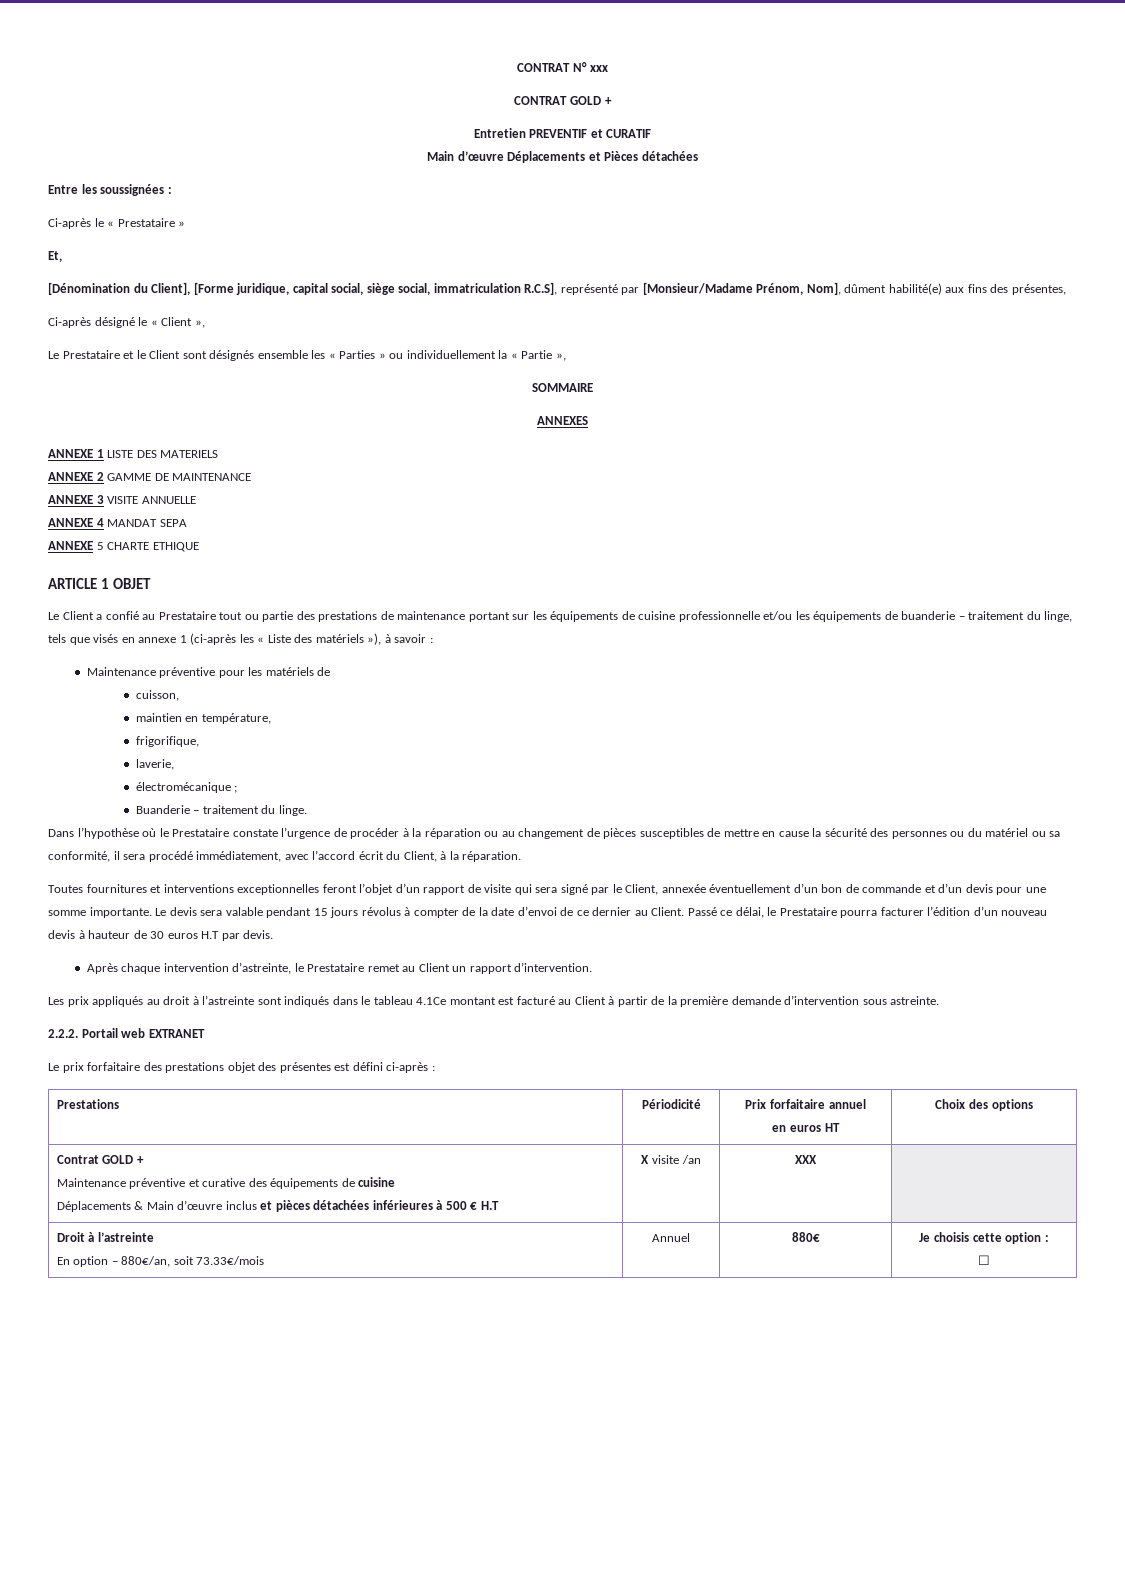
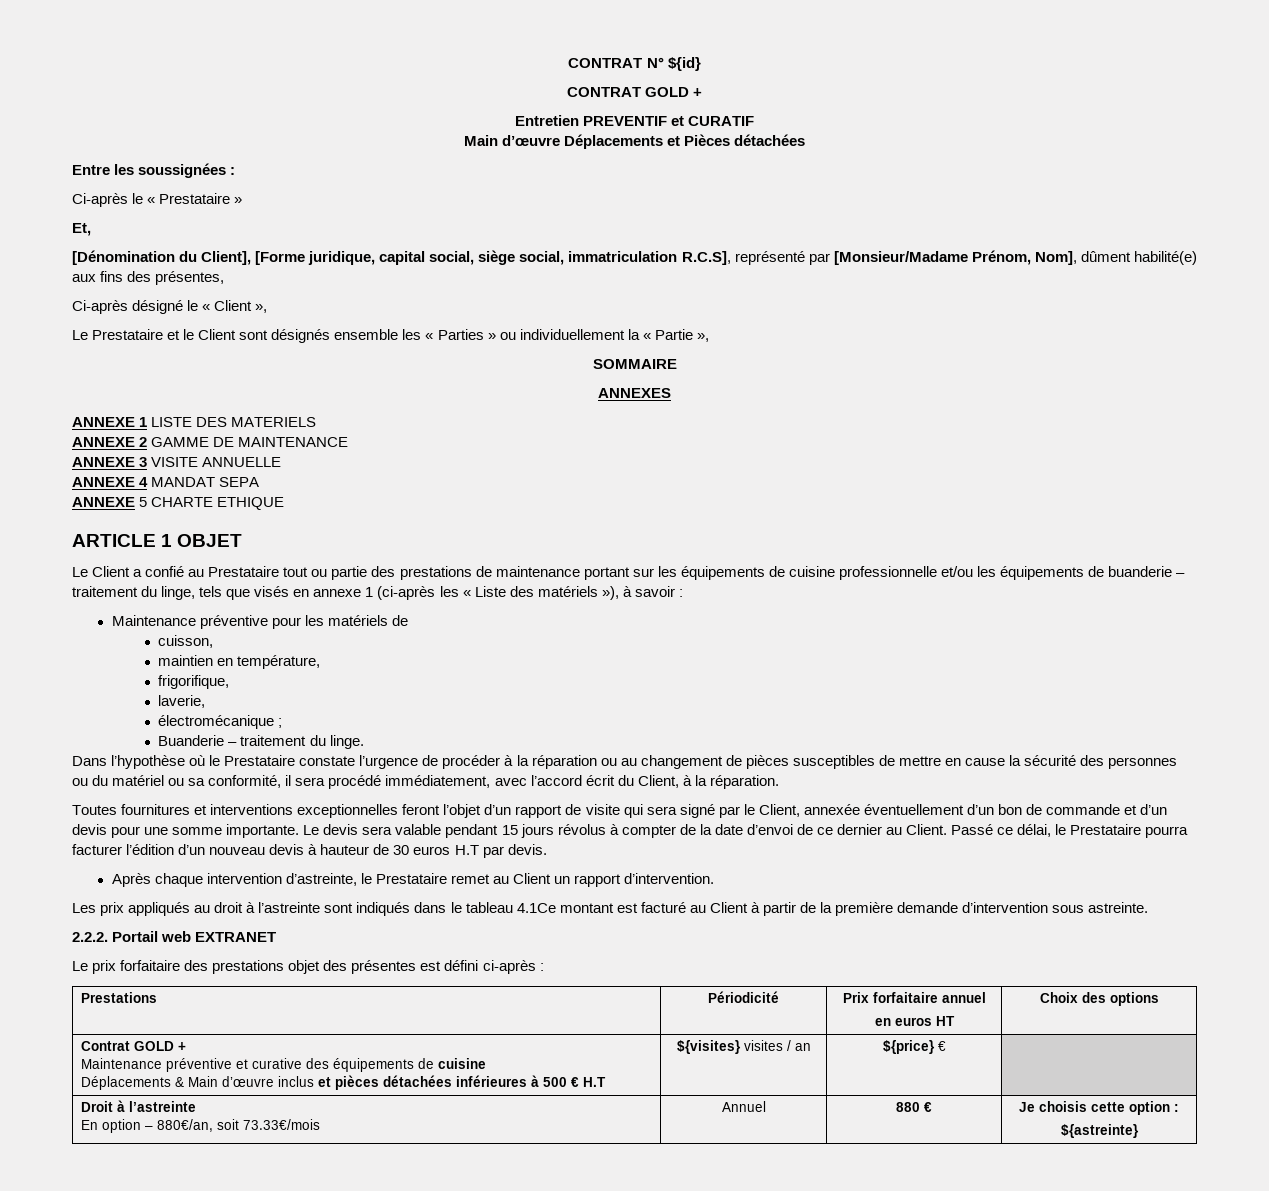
- CONTRAT N° xxx
+ CONTRAT N° ${id}
  Contrat GOLD +
  Maintenance préventive et curative des équipements de cuisine
- Déplacements & Main d’œuvre inclus et pièces détachées inférieures à 500 € H.T | X visite /an | XXX |
+ Déplacements & Main d’œuvre inclus et pièces détachées inférieures à 500 € H.T | ${visites} visites / an | ${price} € |
  Droit à l’astreinte
- En option – 880€/an, soit 73.33€/mois | Annuel | 880€ | Je choisis cette option :
- ☐
+ En option – 880€/an, soit 73.33€/mois | Annuel | 880 € | Je choisis cette option :
+ ${astreinte}

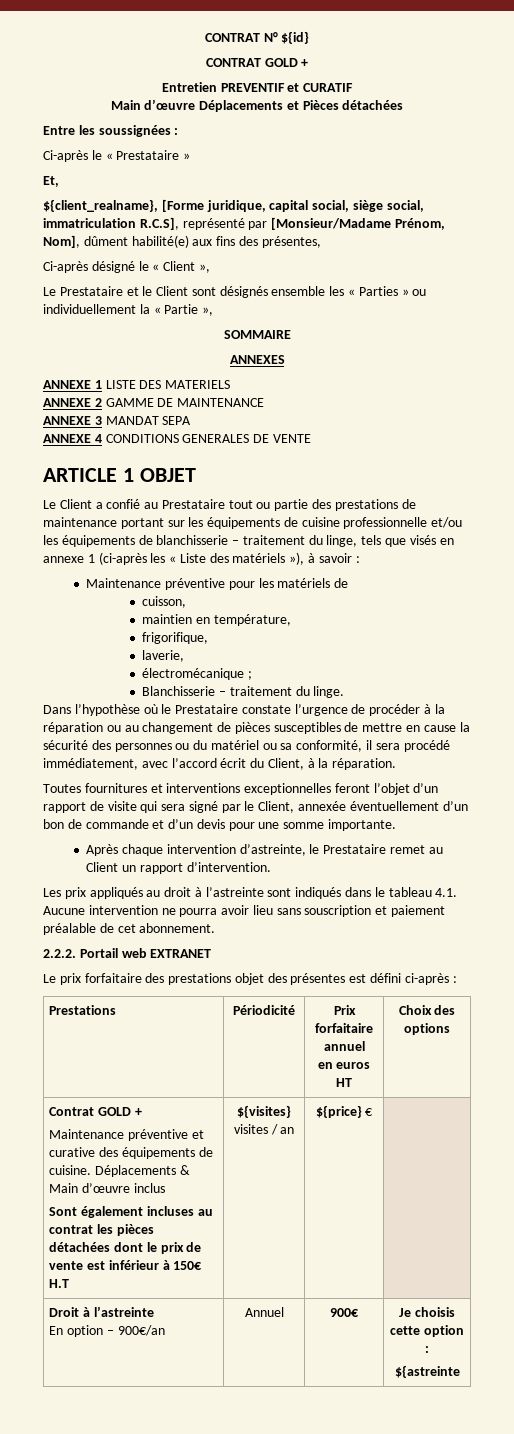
- [Dénomination du Client], [Forme juridique, capital social, siège social, immatriculation R.C.S], représenté par [Monsieur/Madame Prénom, Nom], dûment habilité(e) aux fins des présentes,
+ ${client_realname}, [Forme juridique, capital social, siège social, immatriculation R.C.S], représenté par [Monsieur/Madame Prénom, Nom], dûment habilité(e) aux fins des présentes,
- ANNEXE 3 VISITE ANNUELLE
- ANNEXE 4 MANDAT SEPA
+ ANNEXE 3 MANDAT SEPA
- ANNEXE 5 CHARTE ETHIQUE
+ ANNEXE 4 CONDITIONS GENERALES DE VENTE
- Le Client a confié au Prestataire tout ou partie des prestations de maintenance portant sur les équipements de cuisine professionnelle et/ou les équipements de buanderie – traitement du linge, tels que visés en annexe 1 (ci-après les « Liste des matériels »), à savoir :
+ Le Client a confié au Prestataire tout ou partie des prestations de maintenance portant sur les équipements de cuisine professionnelle et/ou les équipements de blanchisserie – traitement du linge, tels que visés en annexe 1 (ci-après les « Liste des matériels »), à savoir :
- Buanderie – traitement du linge.
+ Blanchisserie – traitement du linge.
- Le devis sera valable pendant 15 jours révolus à compter de la date d’envoi de ce dernier au Client. Passé ce délai, le Prestataire pourra facturer l’édition d’un nouveau devis à hauteur de 30 euros H.T par devis.
- Les prix appliqués au droit à l’astreinte sont indiqués dans le tableau 4.1Ce montant est facturé au Client à partir de la première demande d’intervention sous astreinte.
+ Les prix appliqués au droit à l’astreinte sont indiqués dans le tableau 4.1. Aucune intervention ne pourra avoir lieu sans souscription et paiement préalable de cet abonnement.
  Contrat GOLD +
- Maintenance préventive et curative des équipements de cuisine
- Déplacements & Main d’œuvre inclus et pièces détachées inférieures à 500 € H.T | ${visites} visites / an | ${price} € |
+ Maintenance préventive et curative des équipements de cuisine. Déplacements & Main d’œuvre inclus
+ Sont également incluses au contrat les pièces détachées dont le prix de vente est inférieur à 150€ H.T | ${visites} visites / an | ${price} € |
  Droit à l’astreinte
- En option – 880€/an, soit 73.33€/mois | Annuel | 880 € | Je choisis cette option :
- ${astreinte}
+ En option – 900€/an | Annuel | 900€ | Je choisis cette option :
+ ${astreinte

